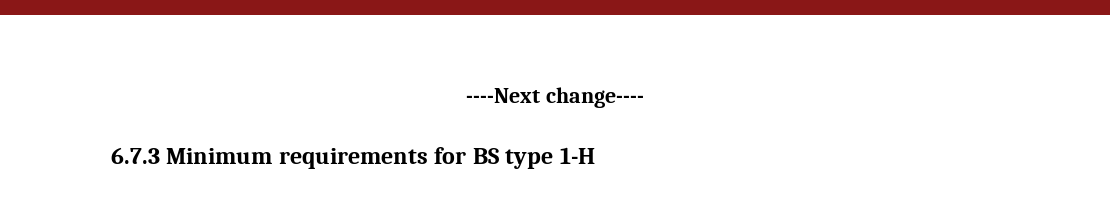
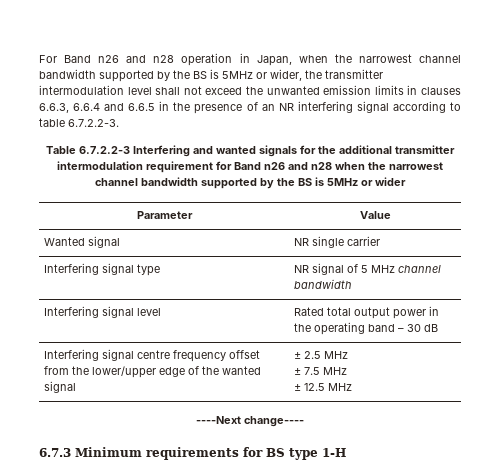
+ For Band n26 and n28 operation in Japan, when the narrowest channel bandwidth supported by the BS is 5MHz or wider, the transmitter intermodulation level shall not exceed the unwanted emission limits in clauses 6.6.3, 6.6.4 and 6.6.5 in the presence of an NR interfering signal according to table 6.7.2.2-3.
+ Table 6.7.2.2-3 Interfering and wanted signals for the additional transmitter intermodulation requirement for Band n26 and n28 when the narrowest channel bandwidth supported by the BS is 5MHz or wider
+ Parameter | Value
+ Wanted signal | NR single carrier
+ Interfering signal type | NR signal of 5 MHz channel bandwidth
+ Interfering signal level | Rated total output power in the operating band – 30 dB
+ Interfering signal centre frequency offset from the lower/upper edge of the wanted signal | ± 2.5 MHz
+ ± 7.5 MHz
+ ± 12.5 MHz

